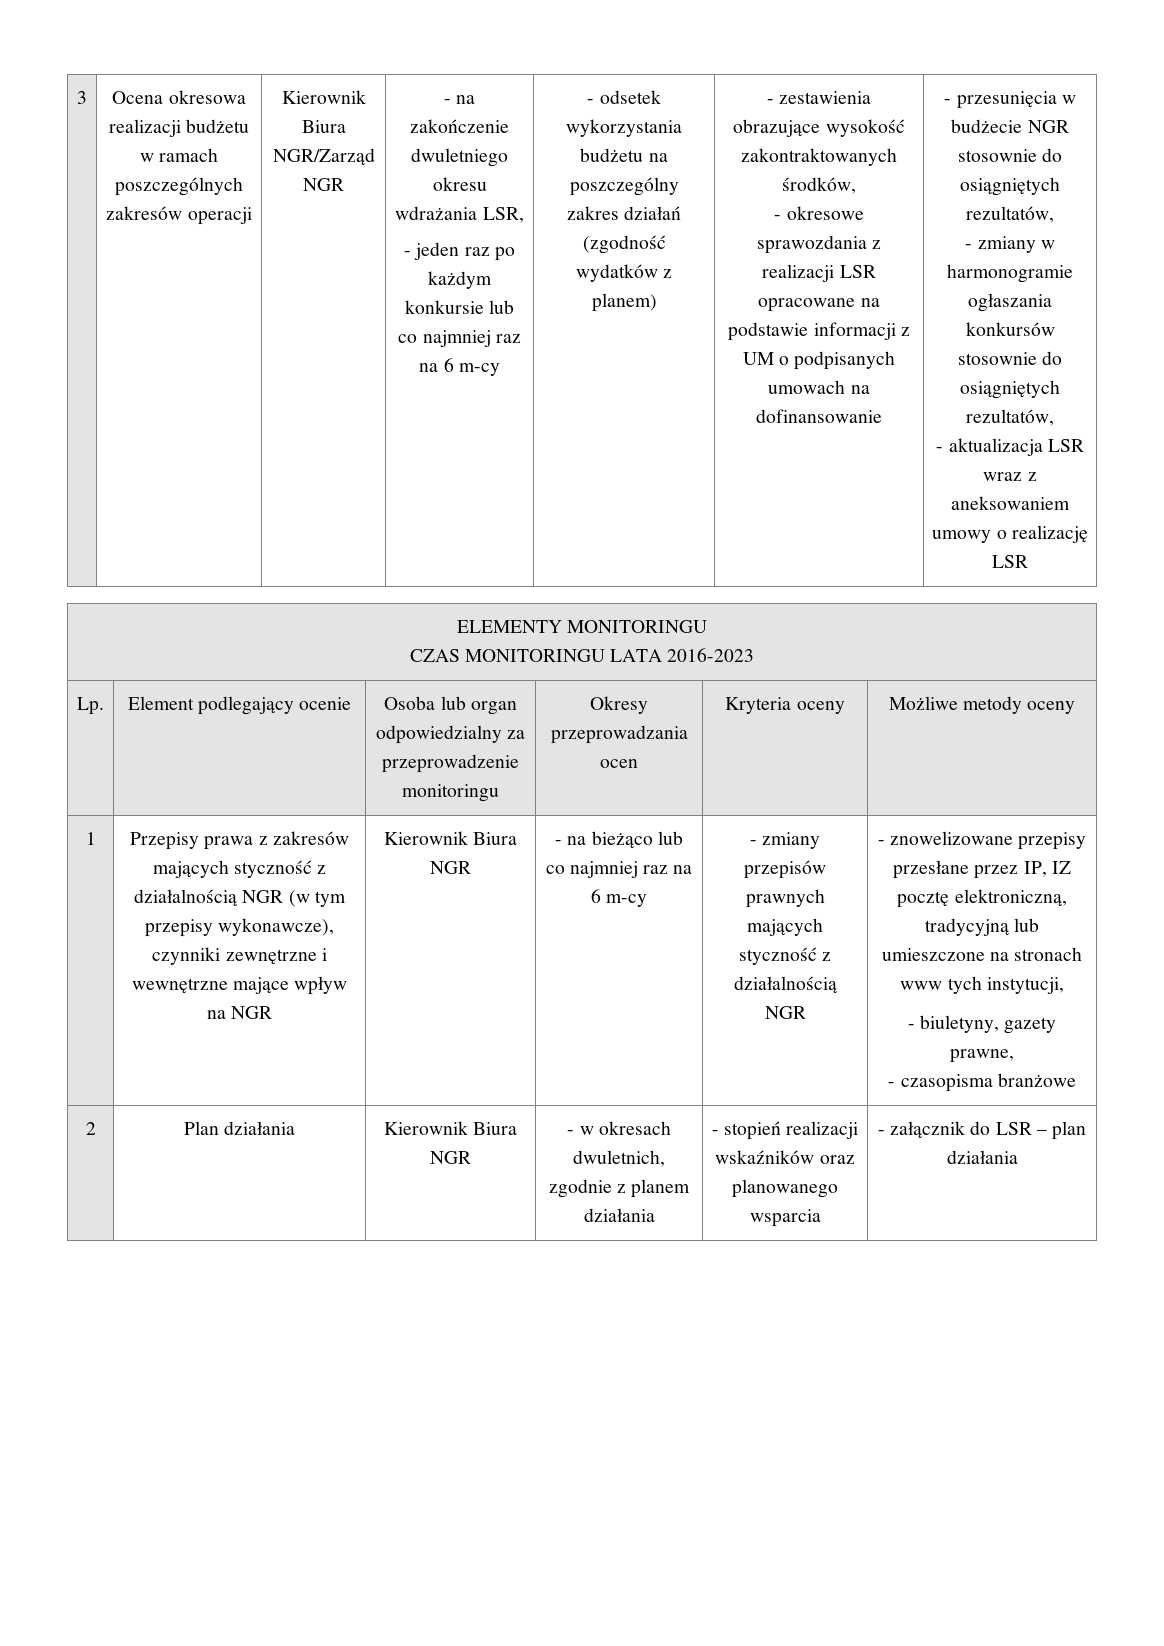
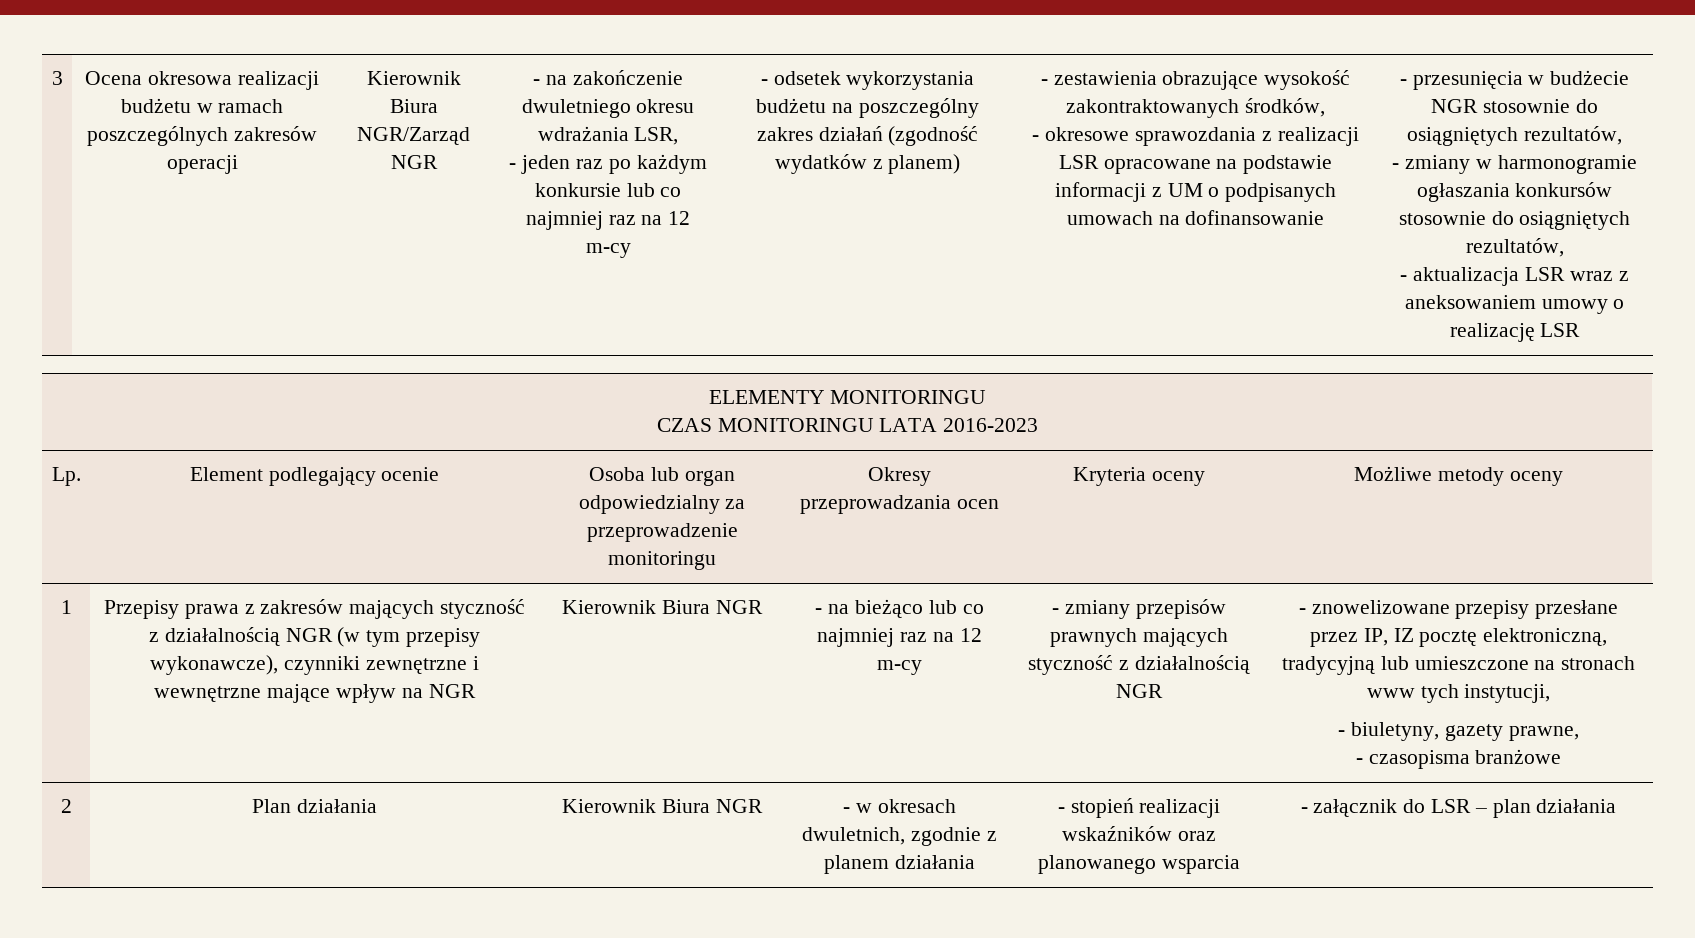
- - jeden raz po każdym konkursie lub co najmniej raz na 6 m-cy
+ - jeden raz po każdym konkursie lub co najmniej raz na 12 m-cy
- - na bieżąco lub co najmniej raz na 6 m-cy
+ - na bieżąco lub co najmniej raz na 12 m-cy

